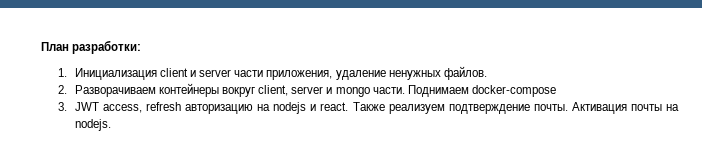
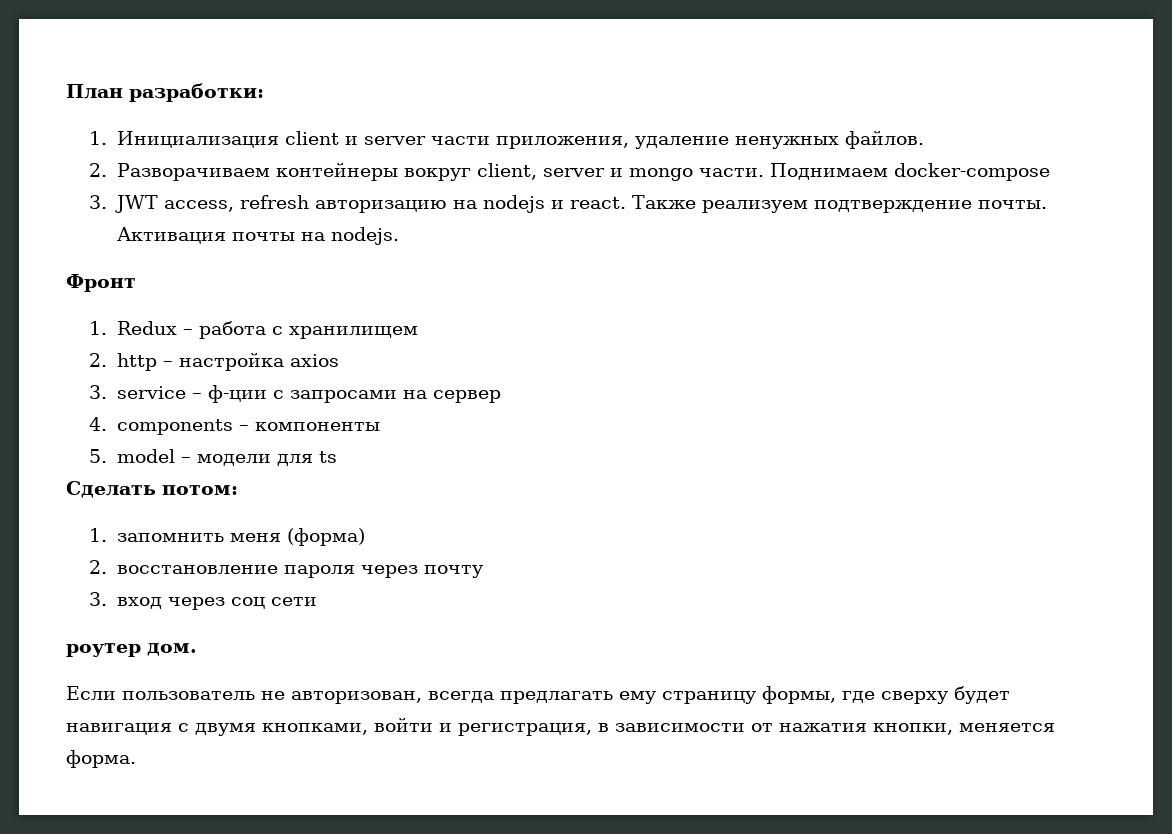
+ Фронт
+ 1. Redux – работа с хранилищем
+ 2. http – настройка axios
+ 3. service – ф-ции с запросами на сервер
+ 4. components – компоненты
+ 5. model – модели для ts
+ Сделать потом:
+ 1. запомнить меня (форма)
+ 2. восстановление пароля через почту
+ 3. вход через соц сети
+ роутер дом.
+ Если пользователь не авторизован, всегда предлагать ему страницу формы, где сверху будет навигация с двумя кнопками, войти и регистрация, в зависимости от нажатия кнопки, меняется форма.

